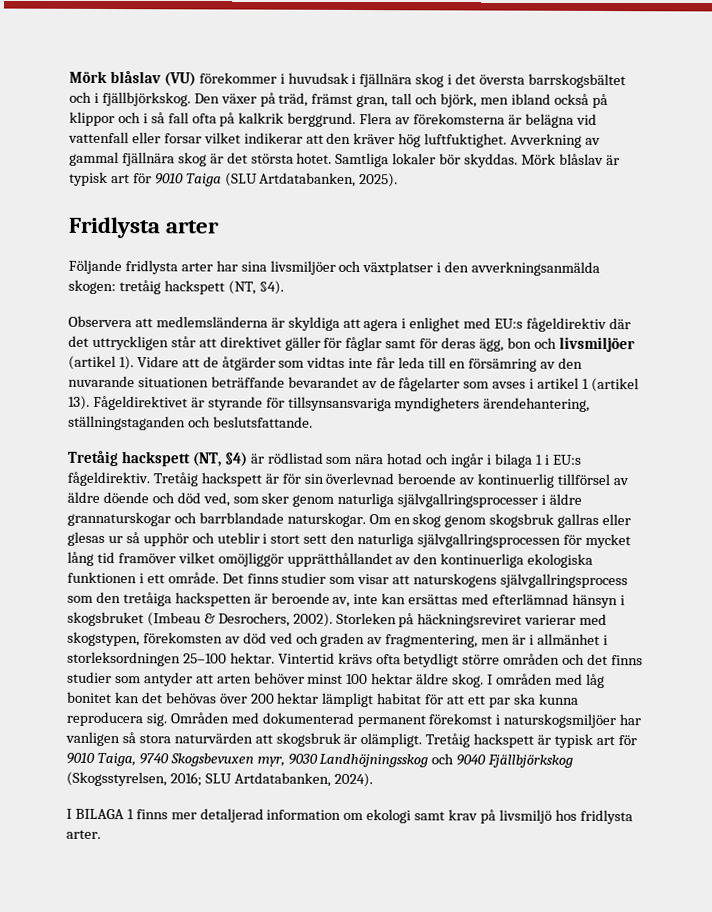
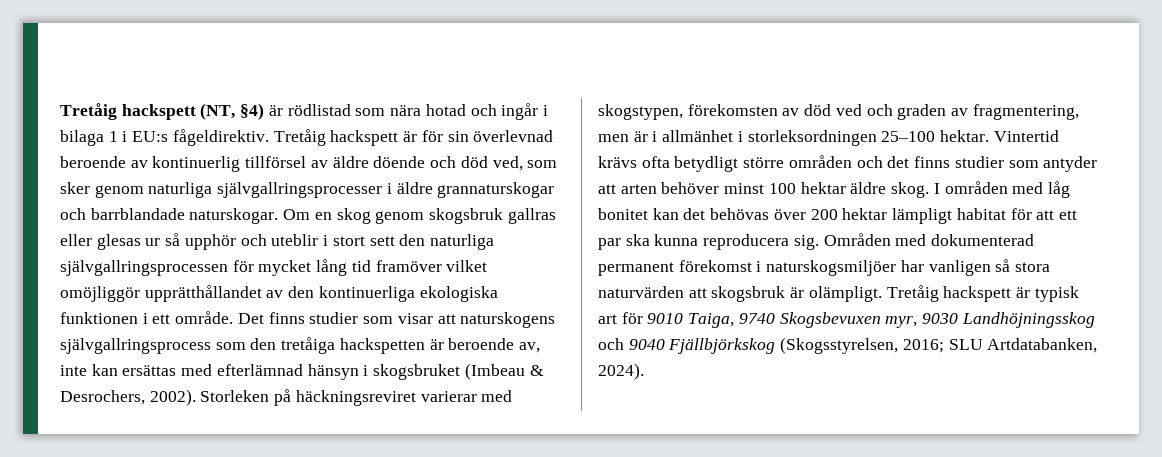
- Mörk blåslav (VU) förekommer i huvudsak i fjällnära skog i det översta barrskogsbältet och i fjällbjörkskog. Den växer på träd, främst gran, tall och björk, men ibland också på klippor och i så fall ofta på kalkrik berggrund. Flera av förekomsterna är belägna vid vattenfall eller forsar vilket indikerar att den kräver hög luftfuktighet. Avverkning av gammal fjällnära skog är det största hotet. Samtliga lokaler bör skyddas. Mörk blåslav är typisk art för 9010 Taiga (SLU Artdatabanken, 2025).
- Fridlysta arter
- Följande fridlysta arter har sina livsmiljöer och växtplatser i den avverkningsanmälda skogen: tretåig hackspett (NT, §4).
- Observera att medlemsländerna är skyldiga att agera i enlighet med EU:s fågeldirektiv där det uttryckligen står att direktivet gäller för fåglar samt för deras ägg, bon och livsmiljöer (artikel 1). Vidare att de åtgärder som vidtas inte får leda till en försämring av den nuvarande situationen beträffande bevarandet av de fågelarter som avses i artikel 1 (artikel 13). Fågeldirektivet är styrande för tillsynsansvariga myndigheters ärendehantering, ställningstaganden och beslutsfattande.
- I BILAGA 1 finns mer detaljerad information om ekologi samt krav på livsmiljö hos fridlysta arter.

